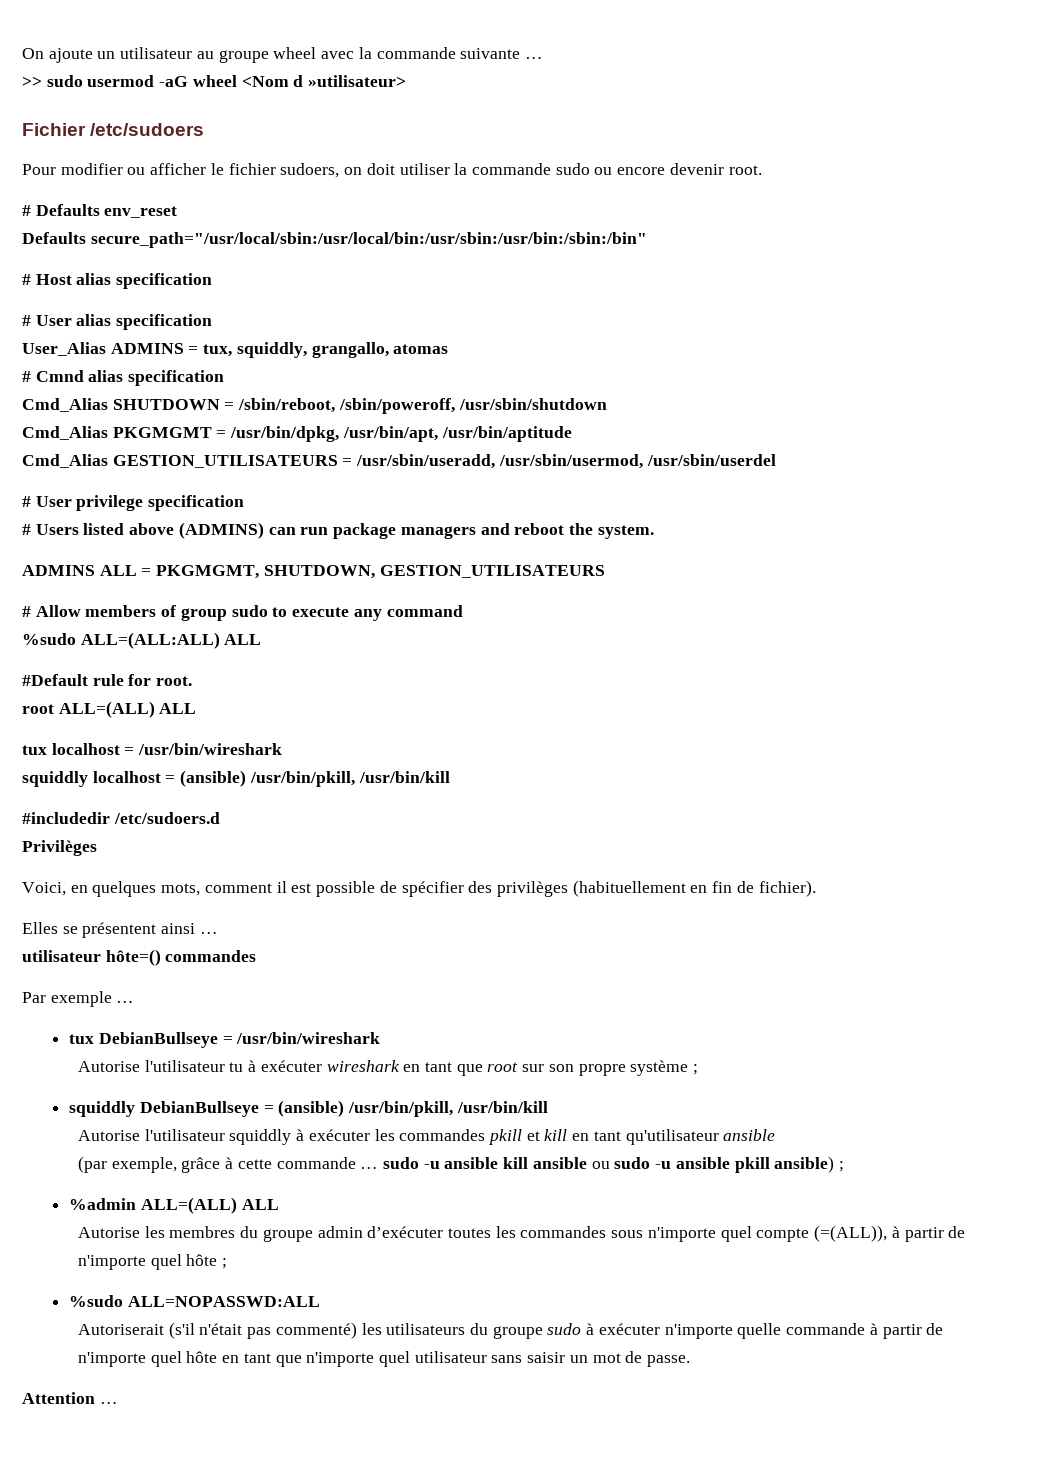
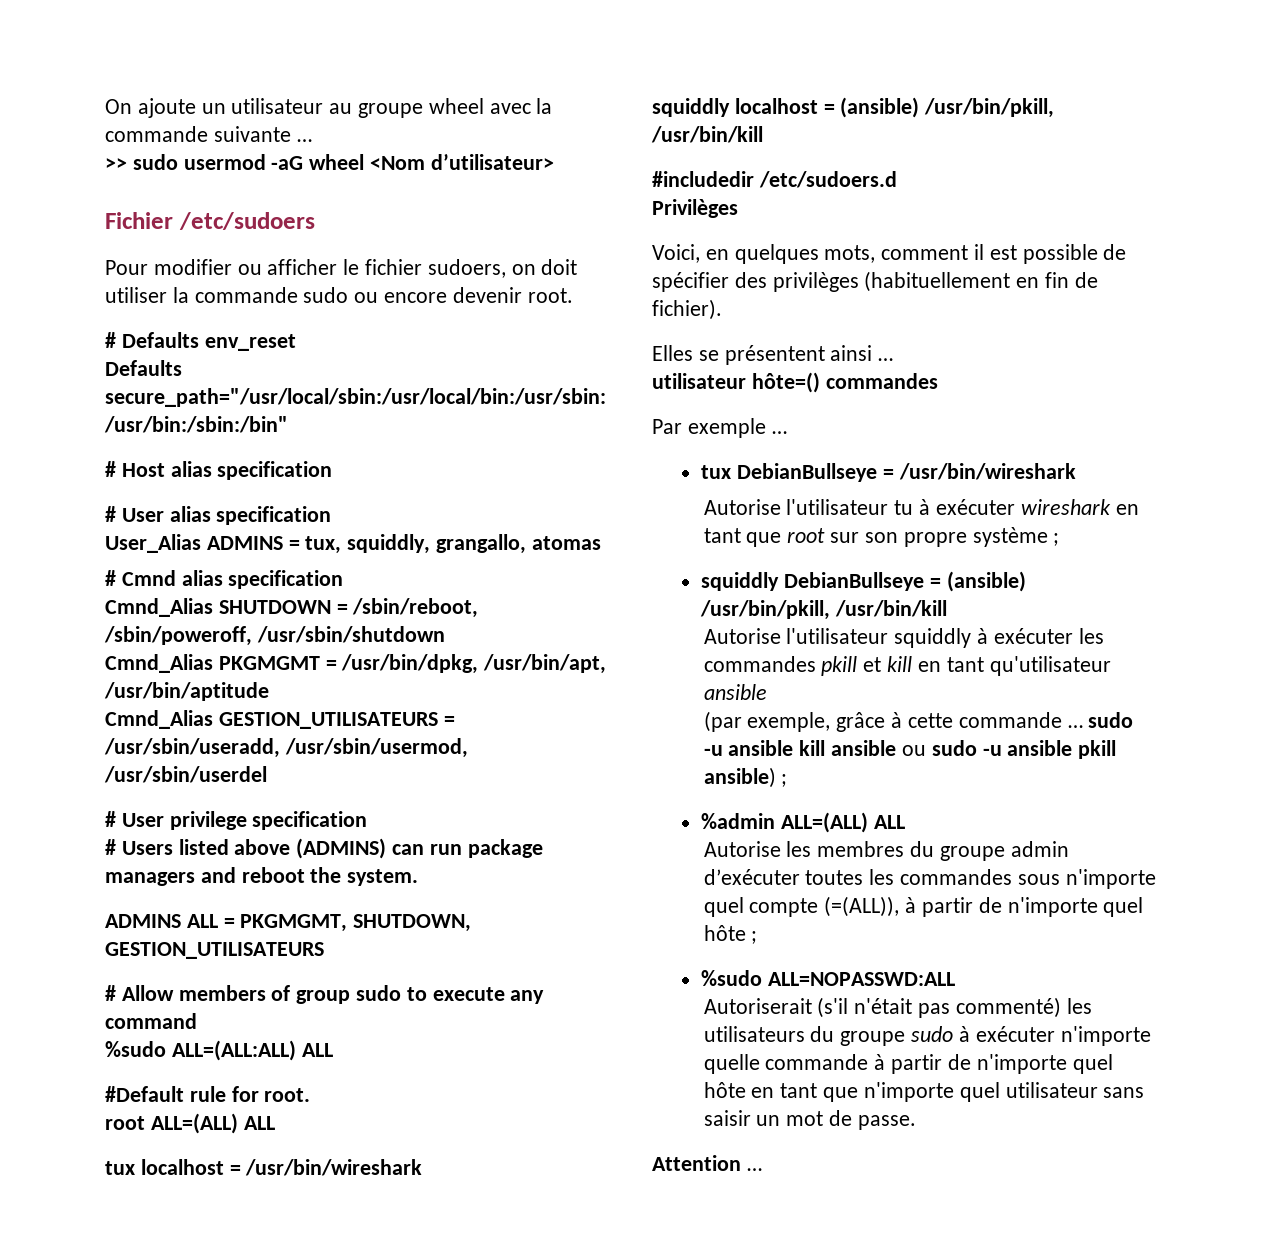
- >> sudo usermod -aG wheel <Nom d »utilisateur>
+ >> sudo usermod -aG wheel <Nom d’utilisateur>
- Cmd_Alias SHUTDOWN = /sbin/reboot, /sbin/poweroff, /usr/sbin/shutdown
+ Cmnd_Alias SHUTDOWN = /sbin/reboot, /sbin/poweroff, /usr/sbin/shutdown
- Cmd_Alias PKGMGMT = /usr/bin/dpkg, /usr/bin/apt, /usr/bin/aptitude
+ Cmnd_Alias PKGMGMT = /usr/bin/dpkg, /usr/bin/apt, /usr/bin/aptitude
- Cmd_Alias GESTION_UTILISATEURS = /usr/sbin/useradd, /usr/sbin/usermod, /usr/sbin/userdel
+ Cmnd_Alias GESTION_UTILISATEURS = /usr/sbin/useradd, /usr/sbin/usermod, /usr/sbin/userdel

